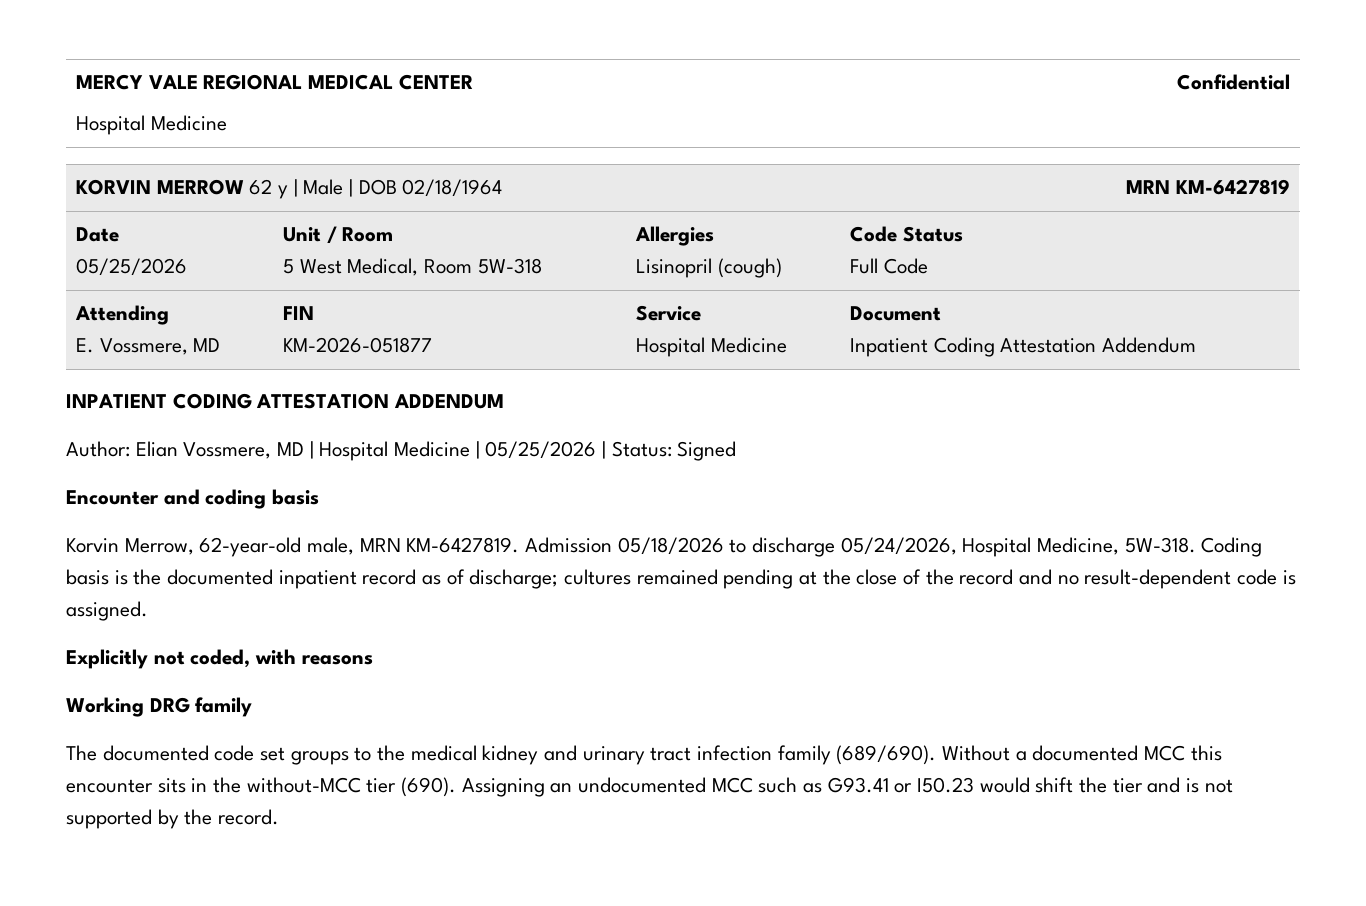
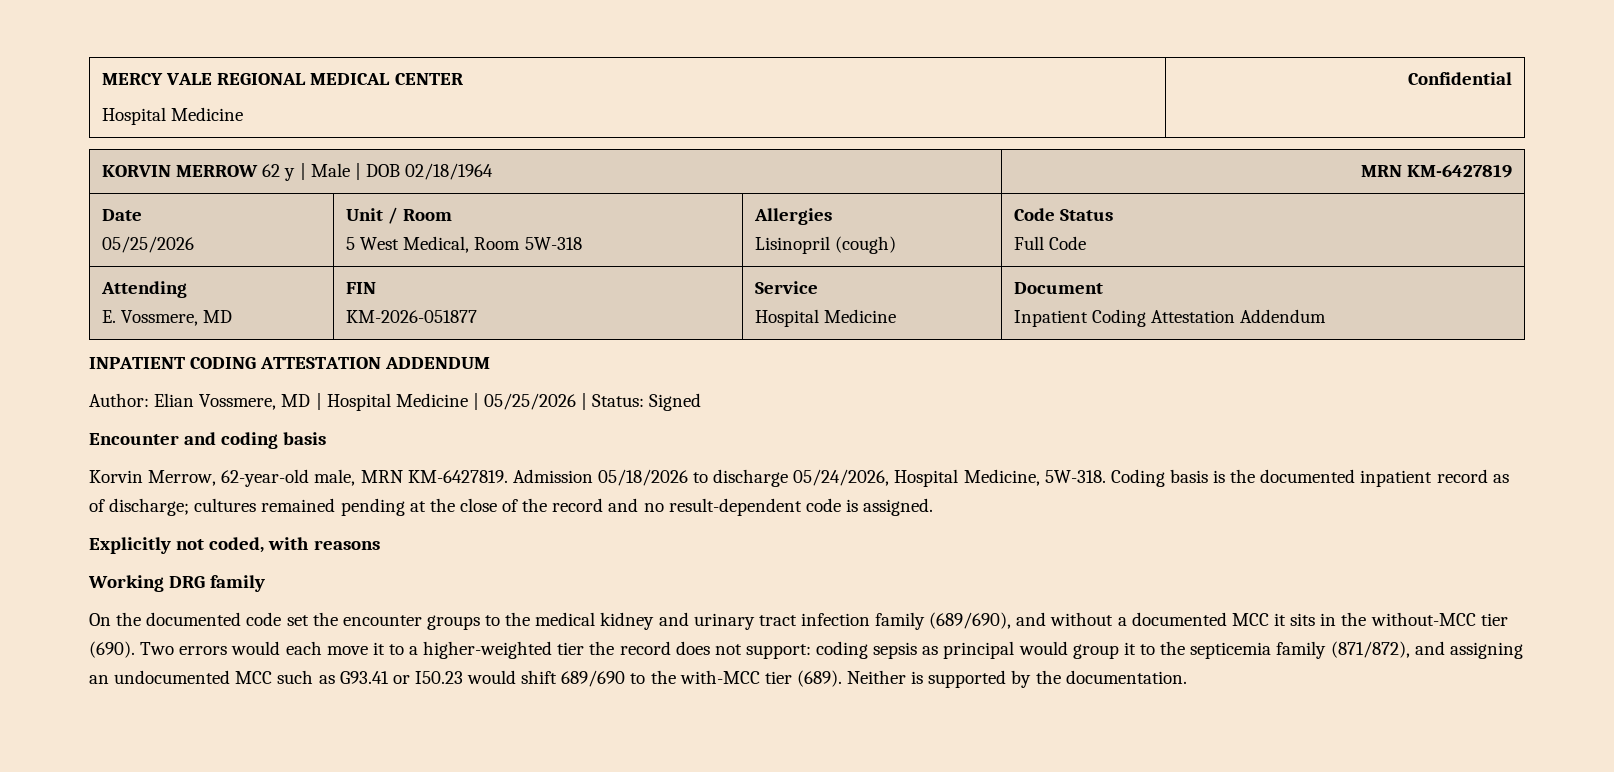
- The documented code set groups to the medical kidney and urinary tract infection family (689/690). Without a documented MCC this encounter sits in the without-MCC tier (690).
+ On the documented code set the encounter groups to the medical kidney and urinary tract infection family (689/690), and without a documented MCC it sits in the without-MCC tier (690).
- Assigning an undocumented MCC such as G93.41 or I50.23 would shift the tier and is not supported by the record.
+ Two errors would each move it to a higher-weighted tier the record does not support: coding sepsis as principal would group it to the septicemia family (871/872), and assigning an undocumented MCC such as G93.41 or I50.23 would shift 689/690 to the with-MCC tier (689). Neither is supported by the documentation.

